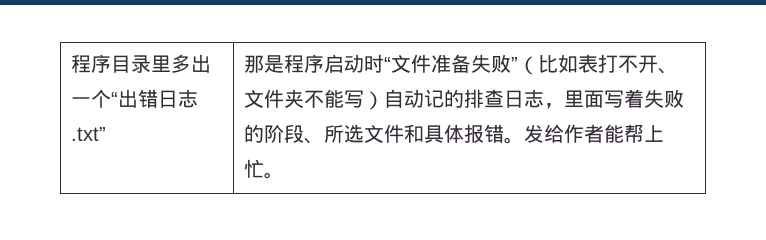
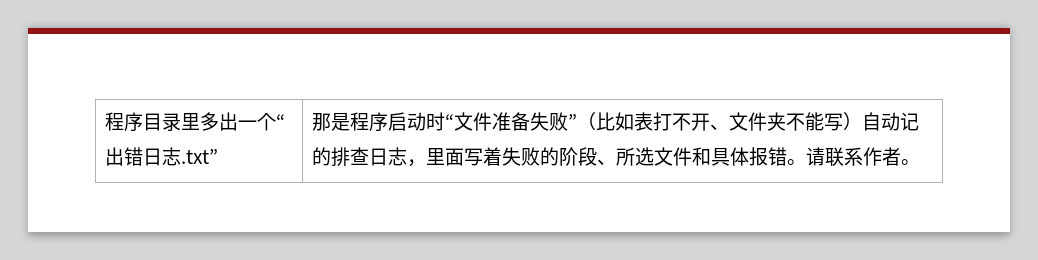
- 发给作者能帮上忙。
+ 请联系作者。

